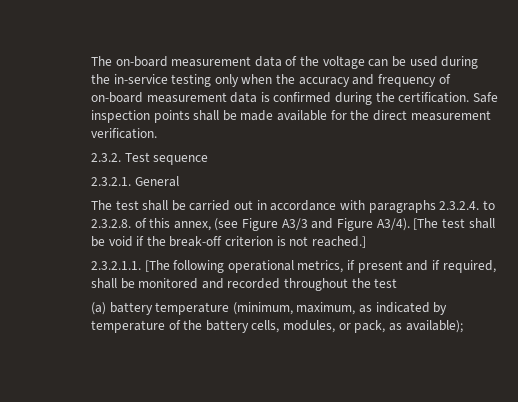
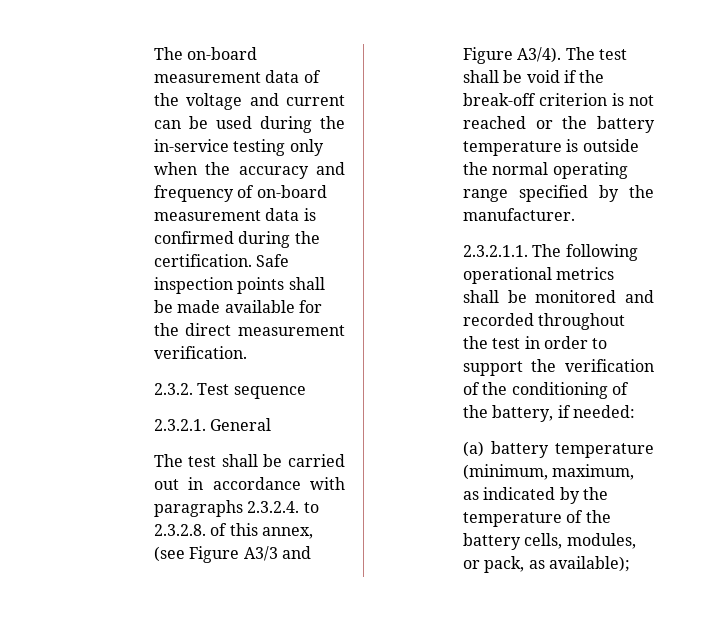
- The on-board measurement data of the voltage can be used during the in-service testing only when the accuracy and frequency of on-board measurement data is confirmed during the certification.
+ The on-board measurement data of the voltage and current can be used during the in-service testing only when the accuracy and frequency of on-board measurement data is confirmed during the certification.
- [The test shall be void if the break-off criterion is not reached.]
+ The test shall be void if the break-off criterion is not reached or the battery temperature is outside the normal operating range specified by the manufacturer.
- 2.3.2.1.1. [The following operational metrics, if present and if required, shall be monitored and recorded throughout the test
+ 2.3.2.1.1. The following operational metrics shall be monitored and recorded throughout the test in order to support the verification of the conditioning of the battery, if needed:
- (a) battery temperature (minimum, maximum, as indicated by temperature of the battery cells, modules, or pack, as available);
+ (a) battery temperature (minimum, maximum, as indicated by the temperature of the battery cells, modules, or pack, as available);

